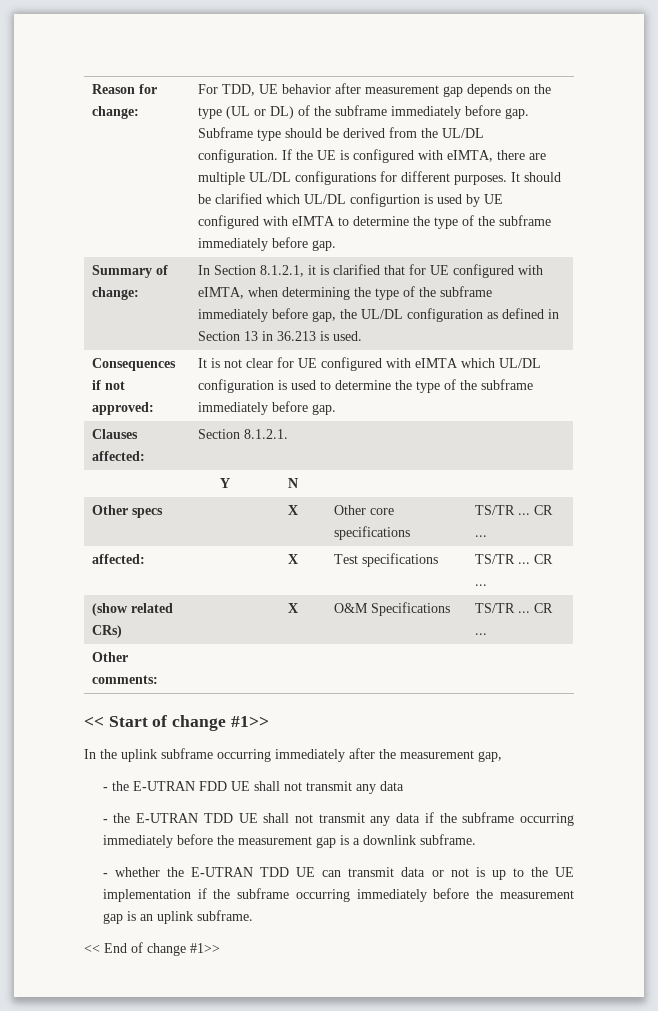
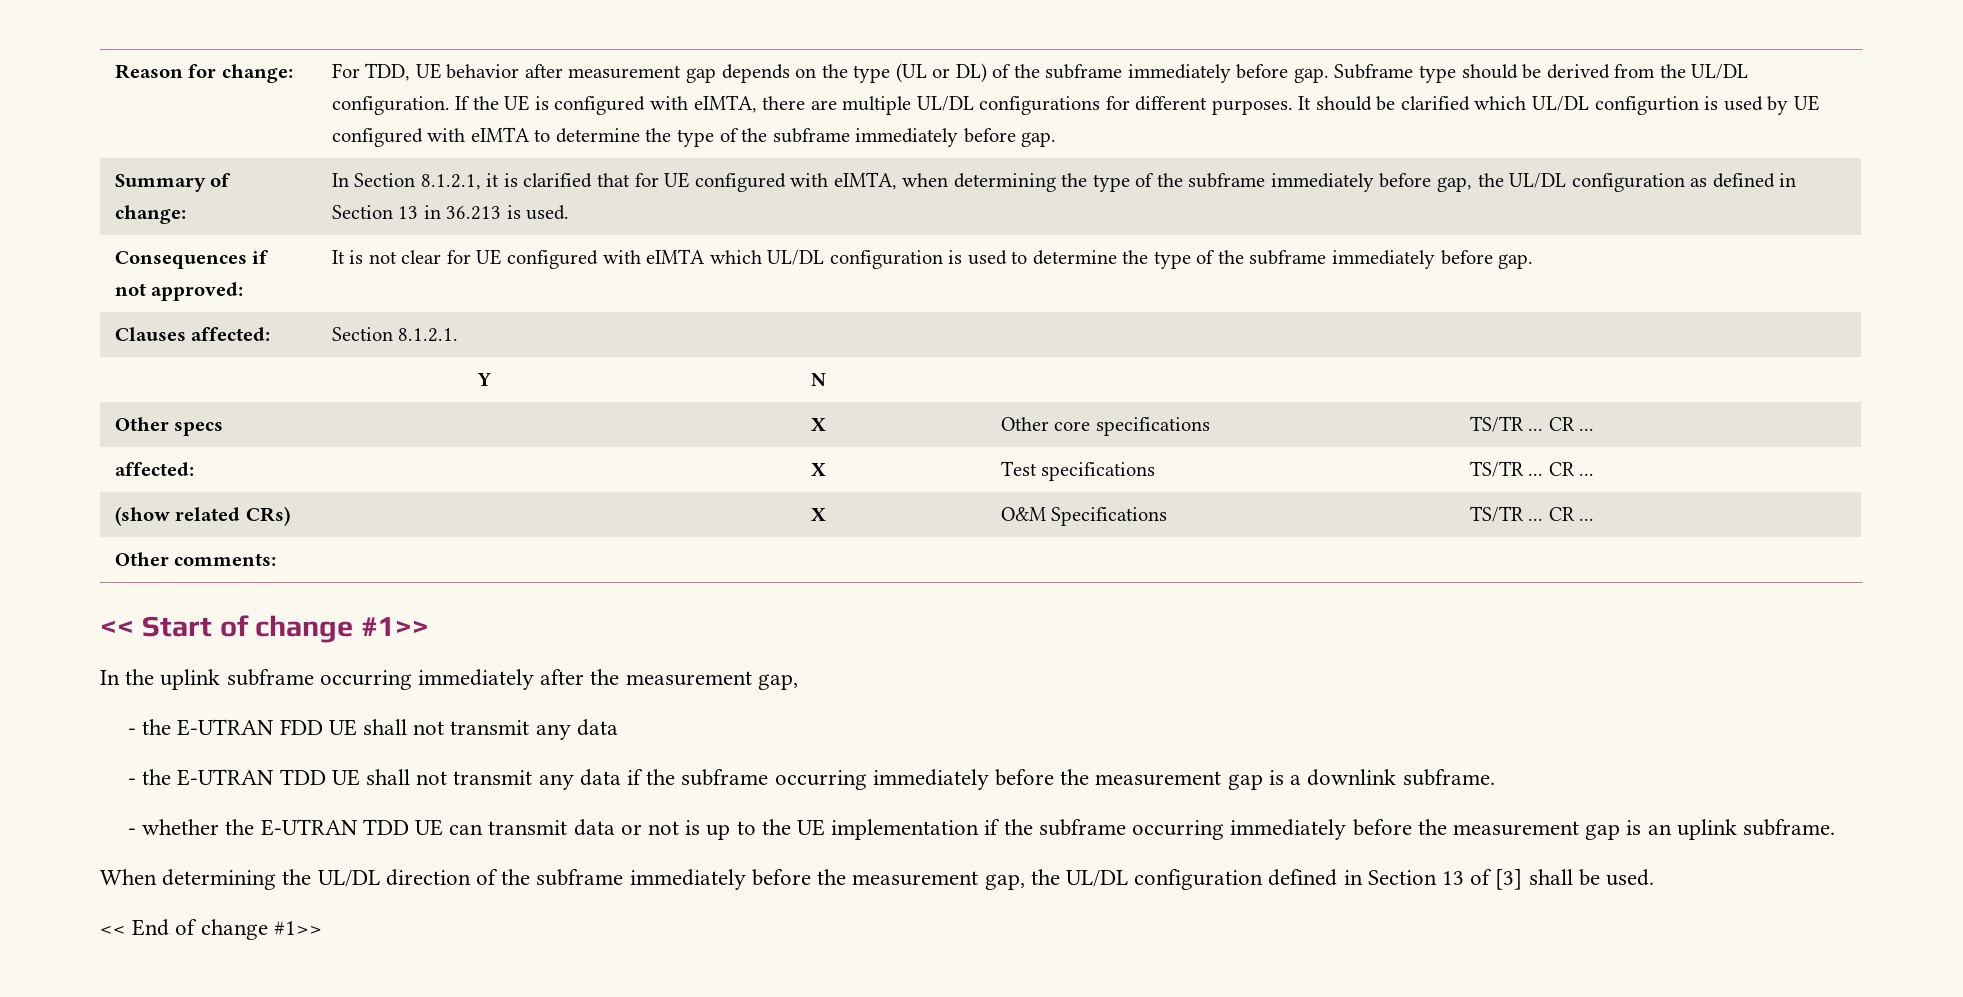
+ When determining the UL/DL direction of the subframe immediately before the measurement gap, the UL/DL configuration defined in Section 13 of [3] shall be used.

